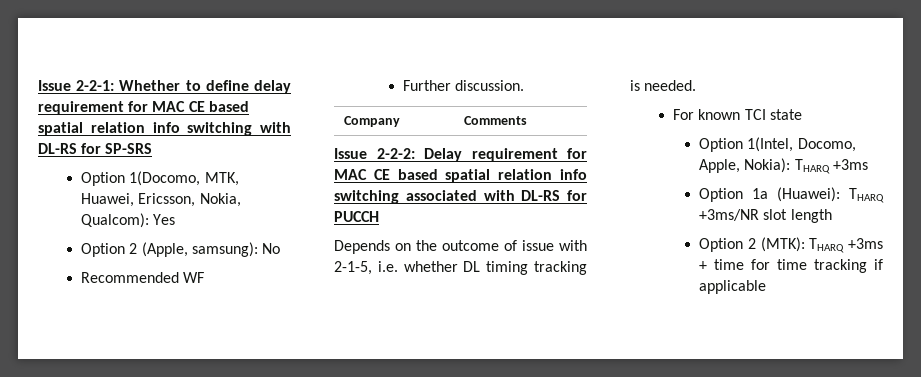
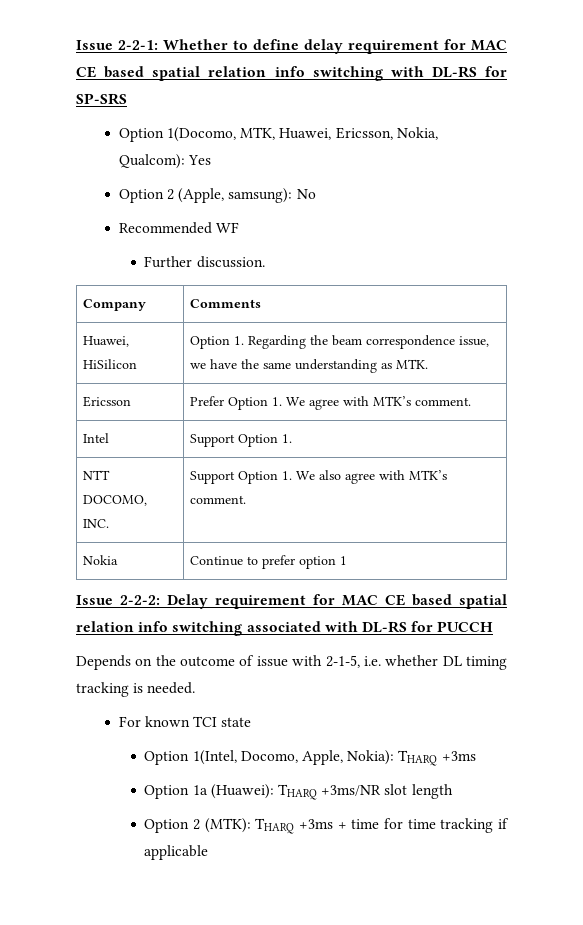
+ Huawei, HiSilicon | Option 1. Regarding the beam correspondence issue, we have the same understanding as MTK.
+ Ericsson | Prefer Option 1. We agree with MTK’s comment.
+ Intel | Support Option 1.
+ NTT DOCOMO, INC. | Support Option 1. We also agree with MTK’s comment.
+ Nokia | Continue to prefer option 1

